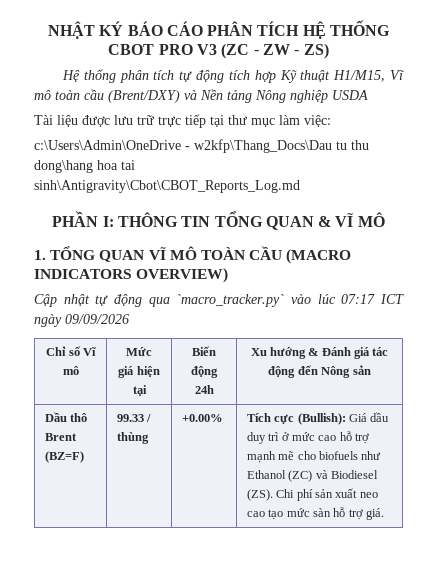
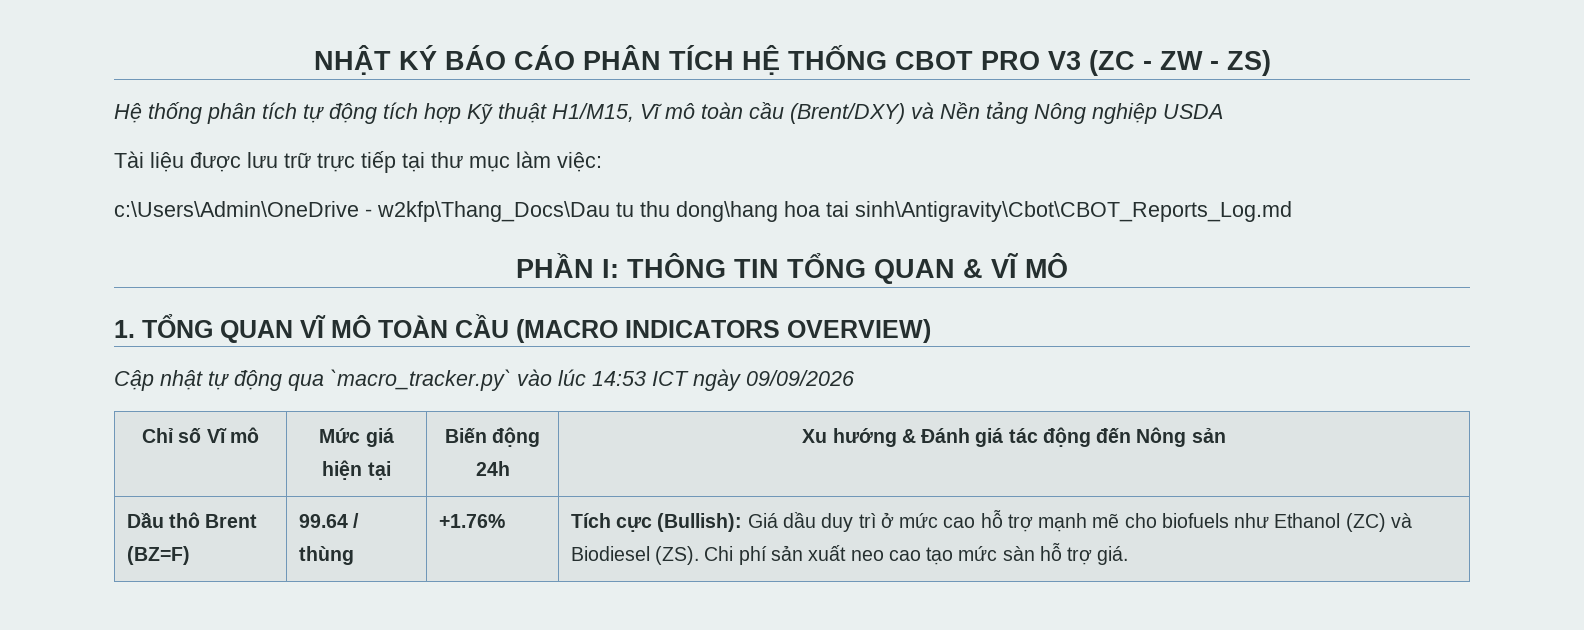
- Cập nhật tự động qua `macro_tracker.py` vào lúc 07:17 ICT ngày 09/09/2026
+ Cập nhật tự động qua `macro_tracker.py` vào lúc 14:53 ICT ngày 09/09/2026
- 99.33 / thùng
+ 99.64 / thùng
- +0.00%
+ +1.76%

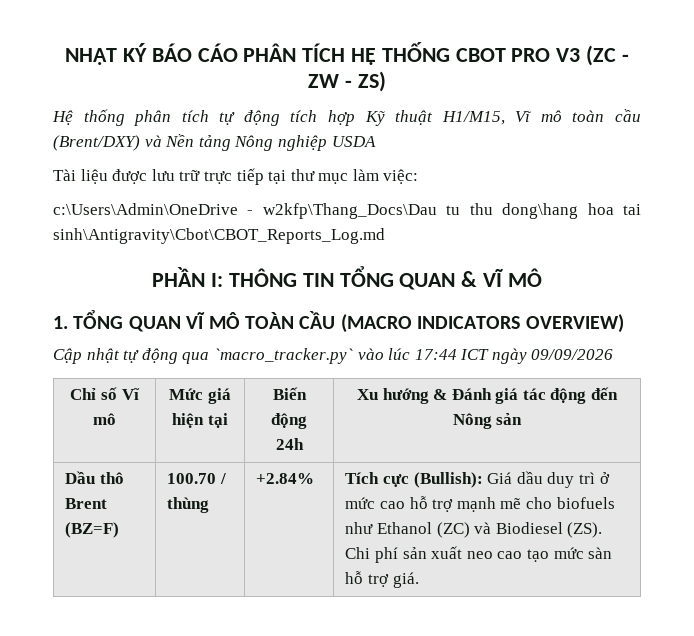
- Cập nhật tự động qua `macro_tracker.py` vào lúc 14:53 ICT ngày 09/09/2026
+ Cập nhật tự động qua `macro_tracker.py` vào lúc 17:44 ICT ngày 09/09/2026
- 99.64 / thùng
+ 100.70 / thùng
- +1.76%
+ +2.84%

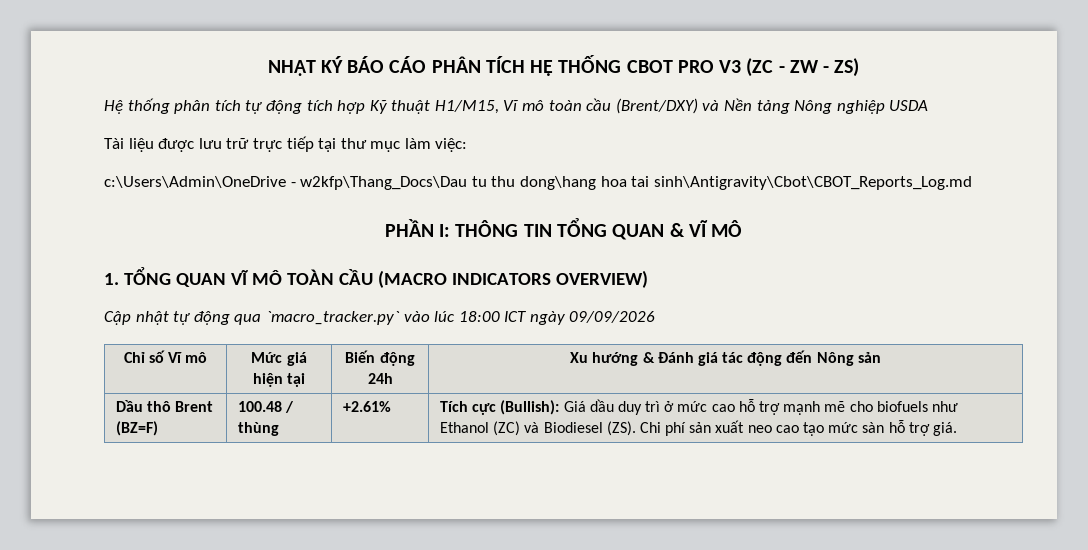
- Cập nhật tự động qua `macro_tracker.py` vào lúc 17:44 ICT ngày 09/09/2026
+ Cập nhật tự động qua `macro_tracker.py` vào lúc 18:00 ICT ngày 09/09/2026
- 100.70 / thùng
+ 100.48 / thùng
- +2.84%
+ +2.61%

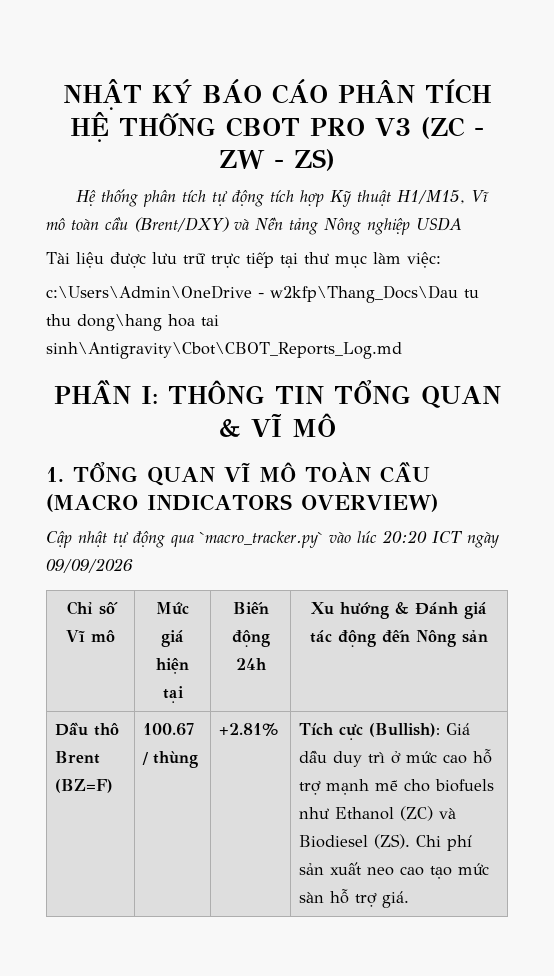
- Cập nhật tự động qua `macro_tracker.py` vào lúc 18:00 ICT ngày 09/09/2026
+ Cập nhật tự động qua `macro_tracker.py` vào lúc 20:20 ICT ngày 09/09/2026
- 100.48 / thùng
+ 100.67 / thùng
- +2.61%
+ +2.81%

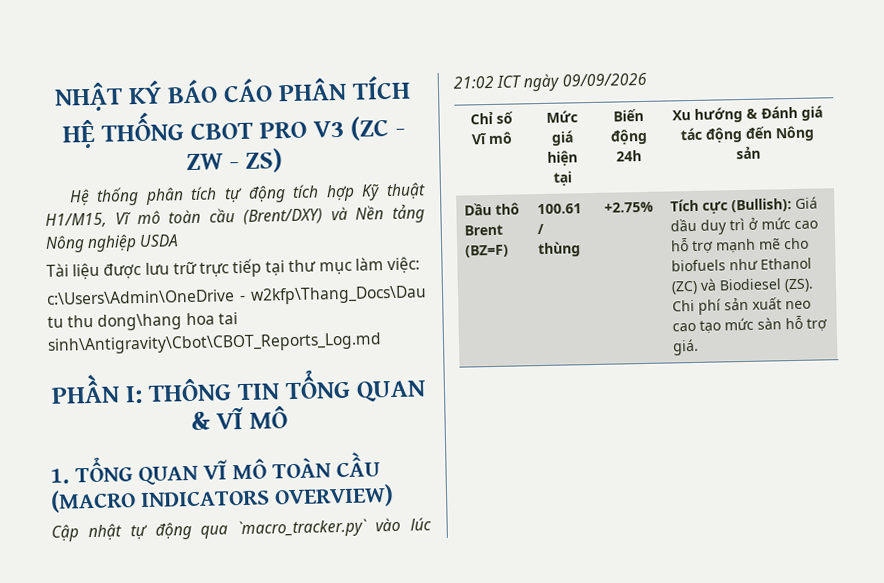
- Cập nhật tự động qua `macro_tracker.py` vào lúc 20:20 ICT ngày 09/09/2026
+ Cập nhật tự động qua `macro_tracker.py` vào lúc 21:02 ICT ngày 09/09/2026
- 100.67 / thùng
+ 100.61 / thùng
- +2.81%
+ +2.75%

